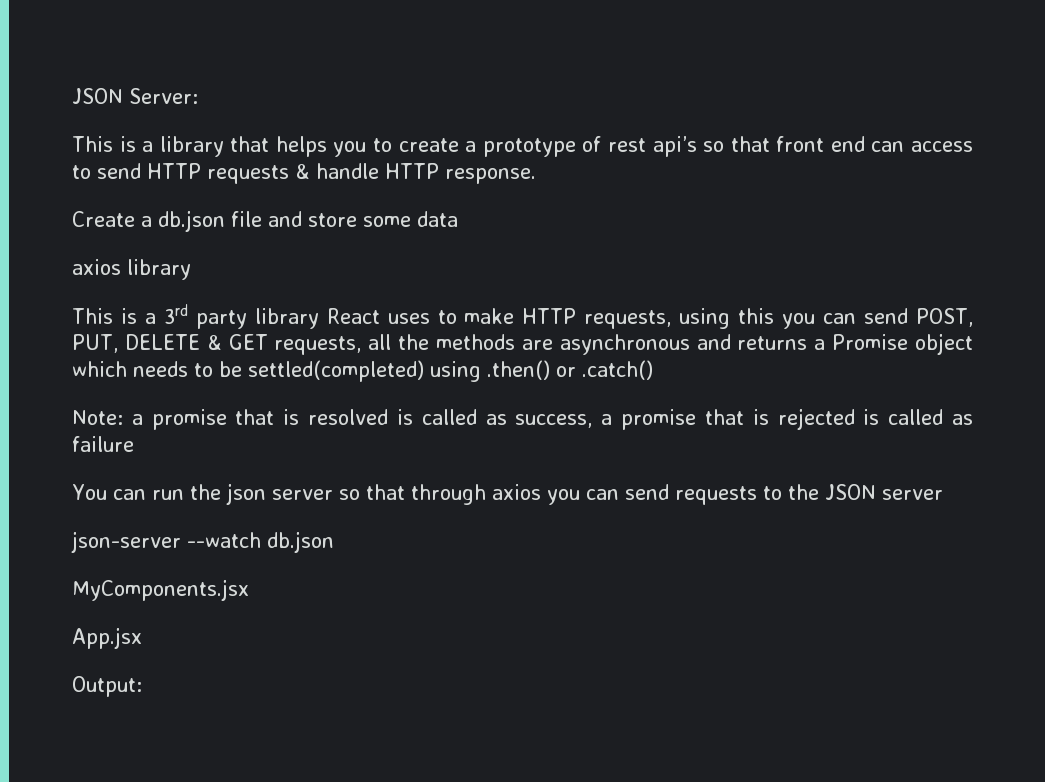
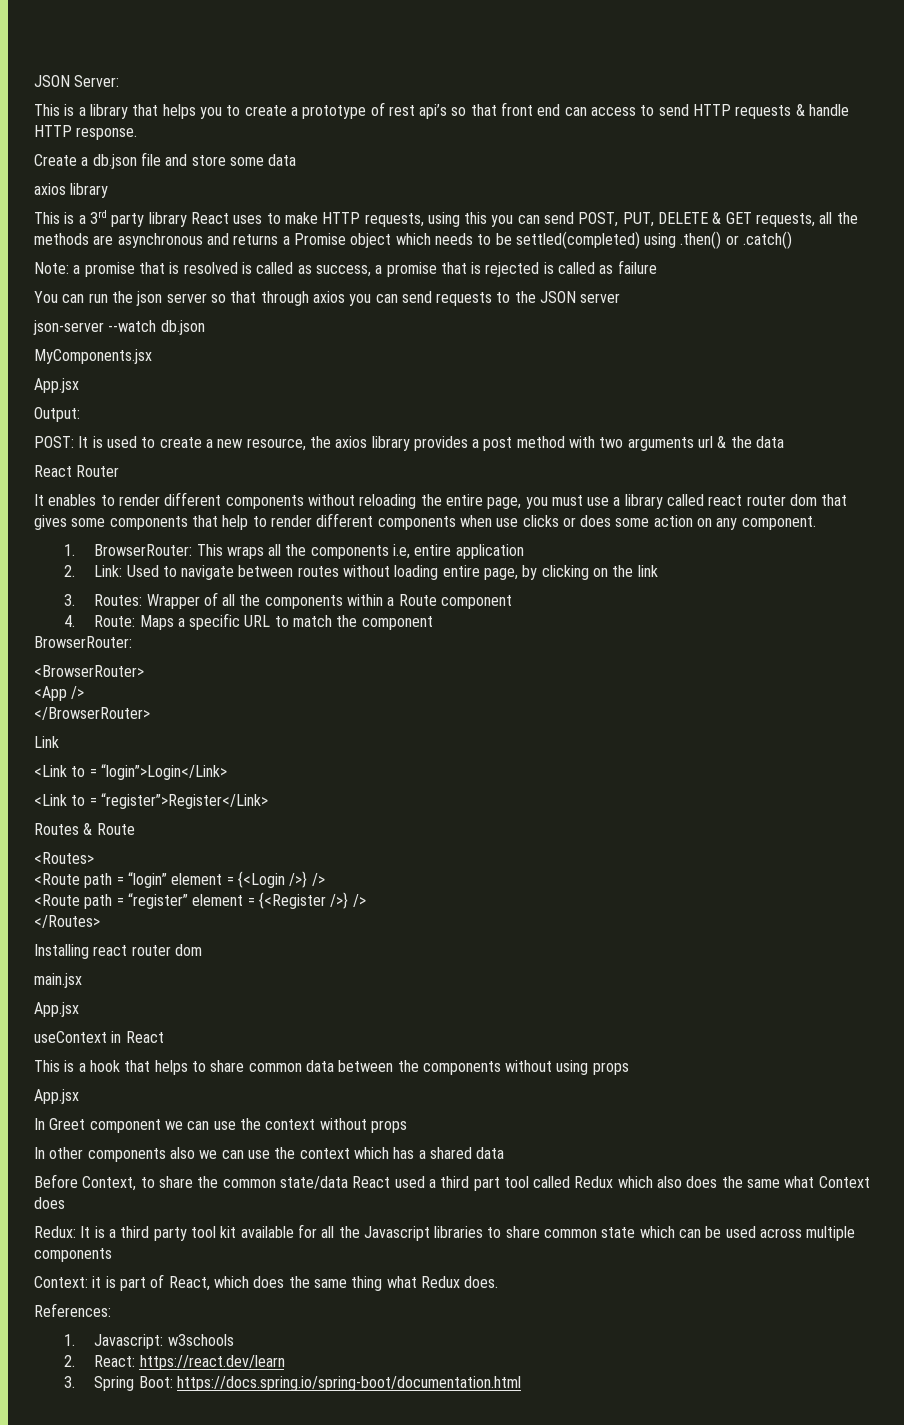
+ POST: It is used to create a new resource, the axios library provides a post method with two arguments url & the data
+ React Router
+ It enables to render different components without reloading the entire page, you must use a library called react router dom that gives some components that help to render different components when use clicks or does some action on any component.
+ 1. BrowserRouter: This wraps all the components i.e, entire application
+ 2. Link: Used to navigate between routes without loading entire page, by clicking on the link
+ 3. Routes: Wrapper of all the components within a Route component
+ 4. Route: Maps a specific URL to match the component
+ BrowserRouter:
+ <BrowserRouter>
+ <App />
+ </BrowserRouter>
+ Link
+ <Link to = “login”>Login</Link>
+ <Link to = “register”>Register</Link>
+ Routes & Route
+ <Routes>
+ <Route path = “login” element = {<Login />} />
+ <Route path = “register” element = {<Register />} />
+ </Routes>
+ Installing react router dom
+ main.jsx
+ App.jsx
+ useContext in React
+ This is a hook that helps to share common data between the components without using props
+ App.jsx
+ In Greet component we can use the context without props
+ In other components also we can use the context which has a shared data
+ Before Context, to share the common state/data React used a third part tool called Redux which also does the same what Context does
+ Redux: It is a third party tool kit available for all the Javascript libraries to share common state which can be used across multiple components
+ Context: it is part of React, which does the same thing what Redux does.
+ References:
+ 1. Javascript: w3schools
+ 2. React: https://react.dev/learn
+ 3. Spring Boot: https://docs.spring.io/spring-boot/documentation.html

